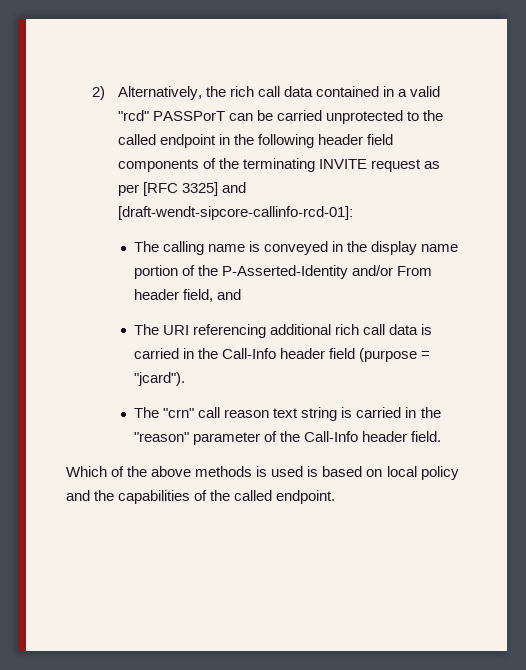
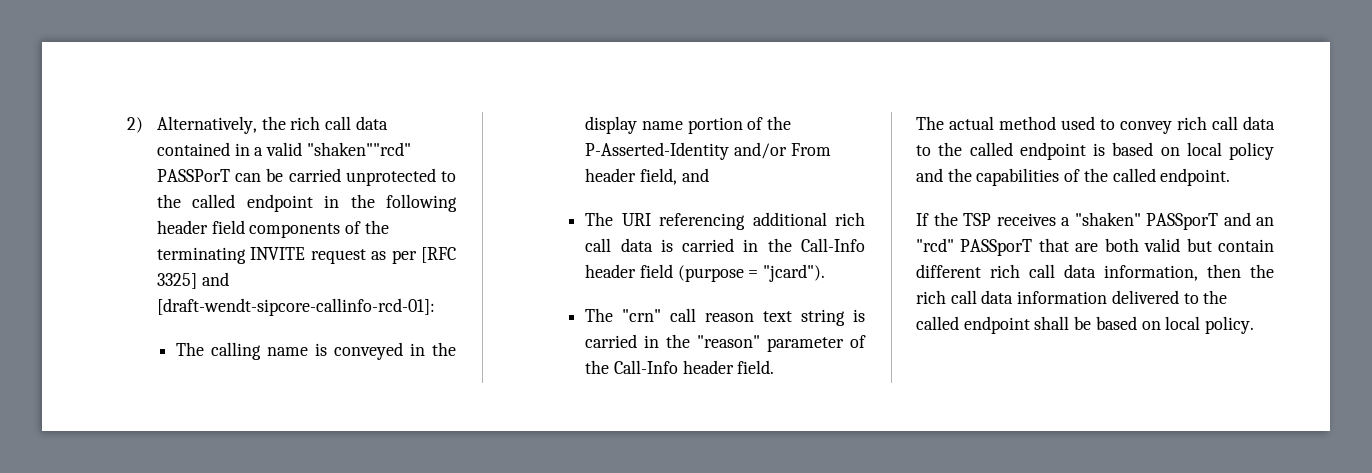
- 2) Alternatively, the rich call data contained in a valid "rcd" PASSPorT can be carried unprotected to the called endpoint in the following header field components of the terminating INVITE request as per [RFC 3325] and [draft-wendt-sipcore-callinfo-rcd-01]:
+ 2) Alternatively, the rich call data contained in a valid "shaken""rcd" PASSPorT can be carried unprotected to the called endpoint in the following header field components of the terminating INVITE request as per [RFC 3325] and [draft-wendt-sipcore-callinfo-rcd-01]:
- Which of the above methods is used is based on local policy and the capabilities of the called endpoint.
+ The actual method used to convey rich call data to the called endpoint is based on local policy and the capabilities of the called endpoint.
+ If the TSP receives a "shaken" PASSporT and an "rcd" PASSporT that are both valid but contain different rich call data information, then the rich call data information delivered to the called endpoint shall be based on local policy.

